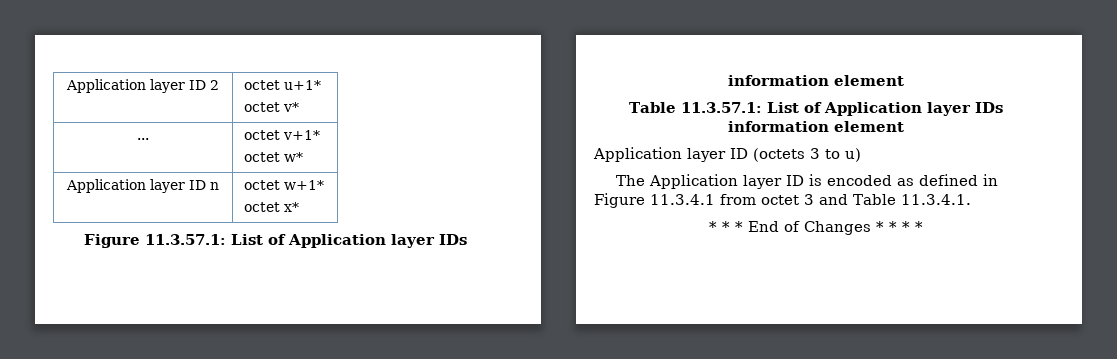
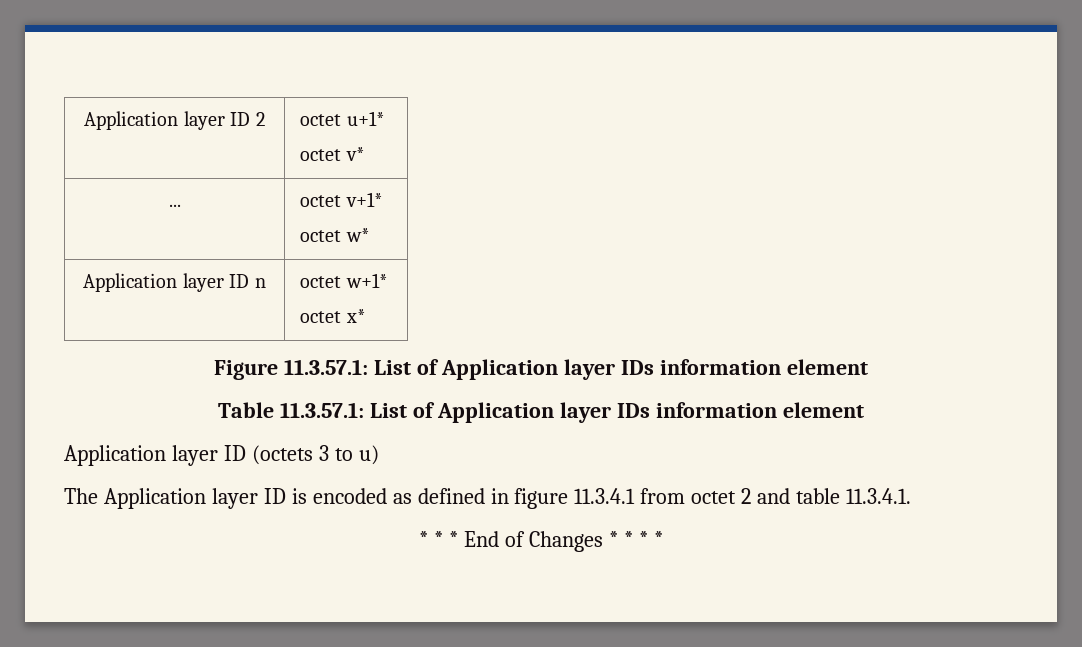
- The Application layer ID is encoded as defined in Figure 11.3.4.1 from octet 3 and Table 11.3.4.1.
+ The Application layer ID is encoded as defined in figure 11.3.4.1 from octet 2 and table 11.3.4.1.

